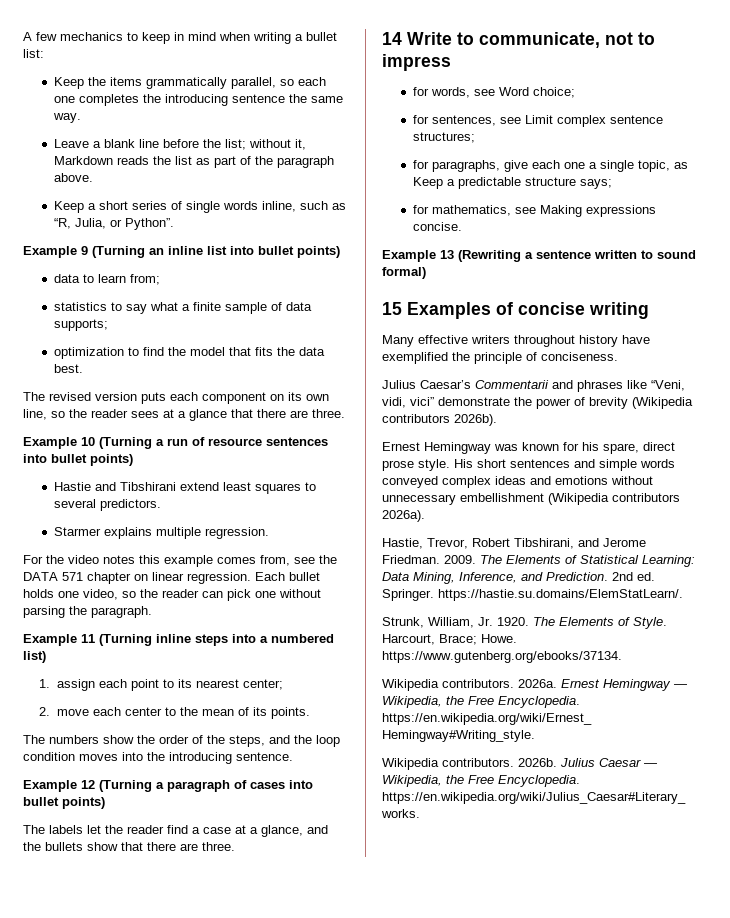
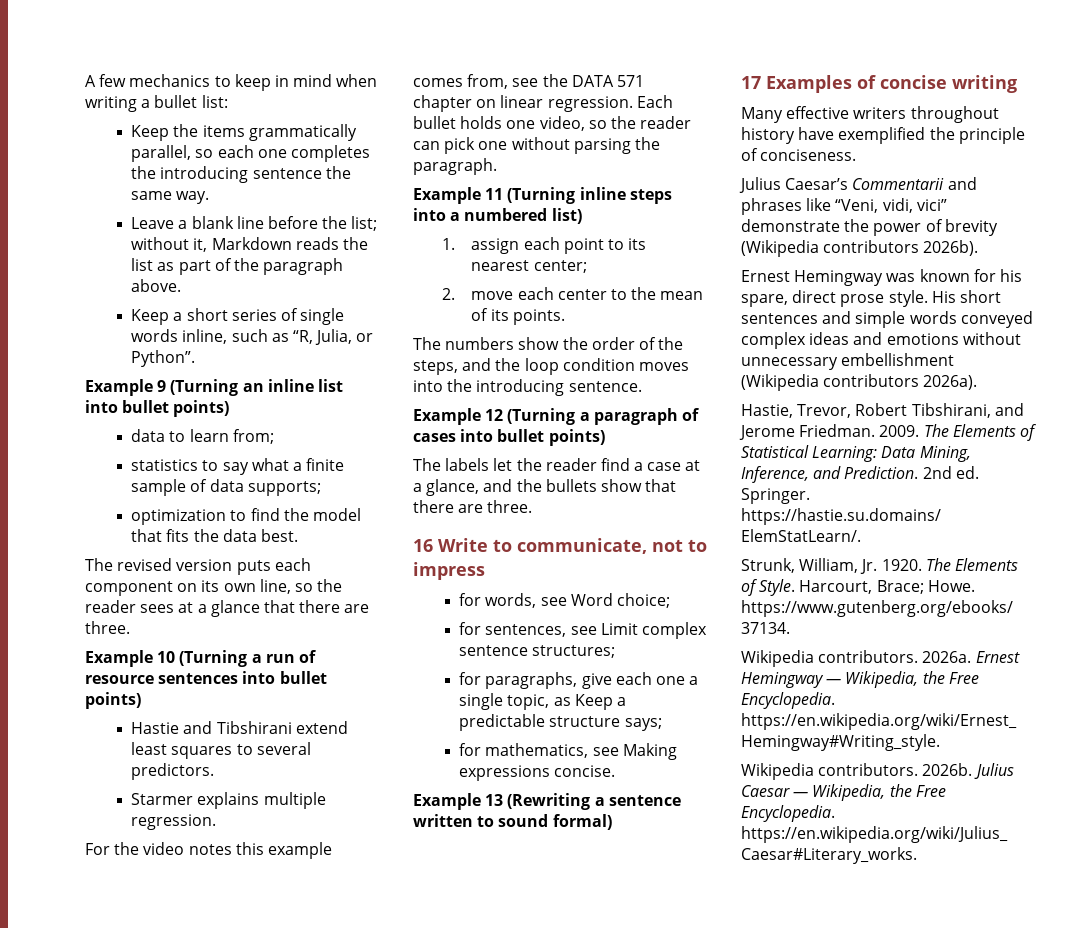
- 14 Write to communicate, not to impress
+ 16 Write to communicate, not to impress
- 15 Examples of concise writing
+ 17 Examples of concise writing

